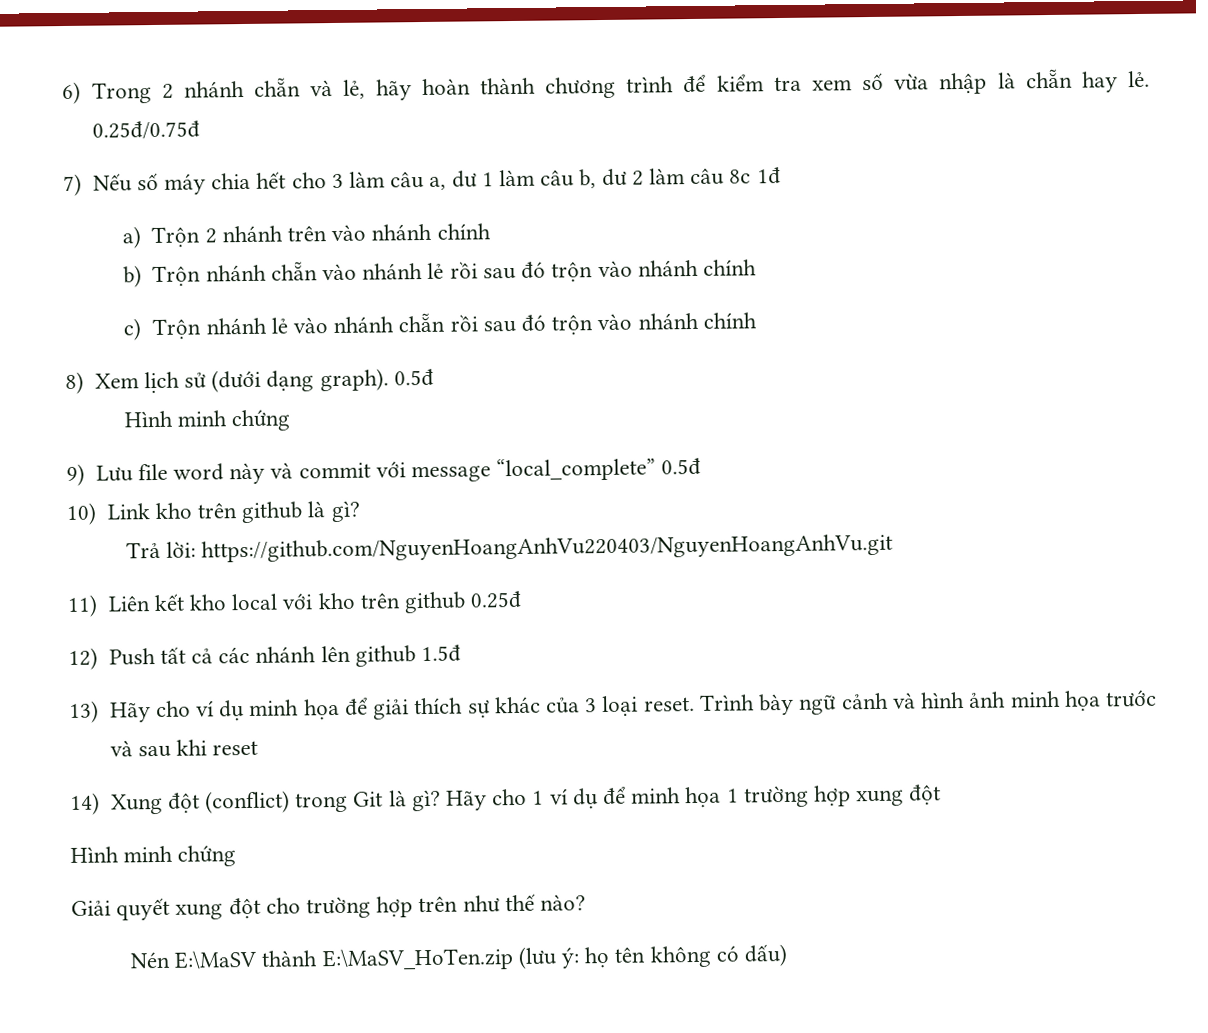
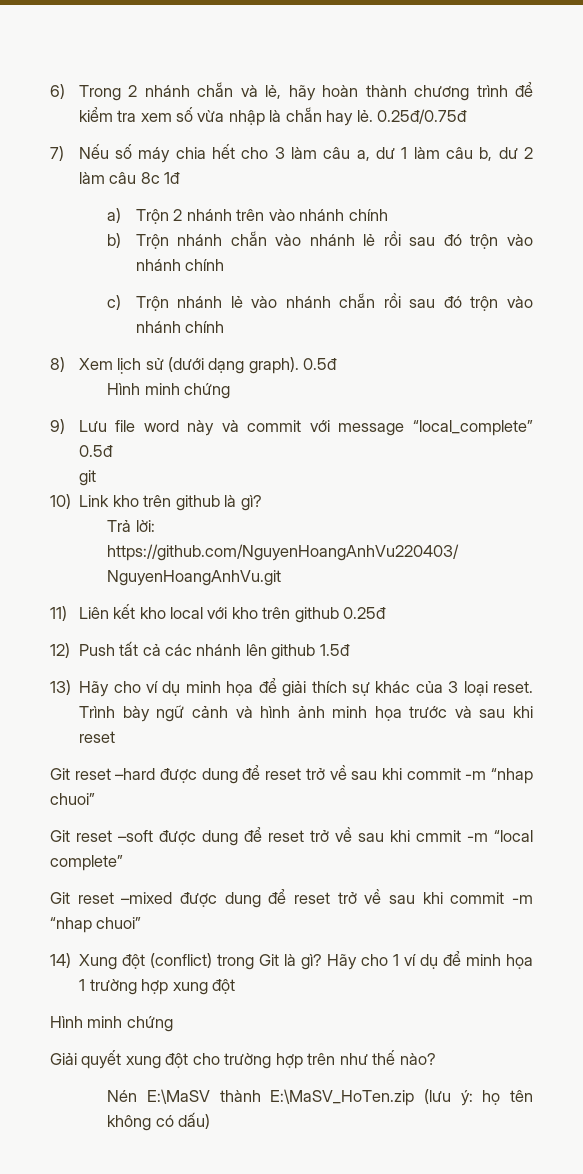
+ git
+ Git reset –hard được dung để reset trở về sau khi commit -m “nhap chuoi”
+ Git reset –soft được dung để reset trở về sau khi cmmit -m “local complete”
+ Git reset –mixed được dung để reset trở về sau khi commit -m “nhap chuoi”

